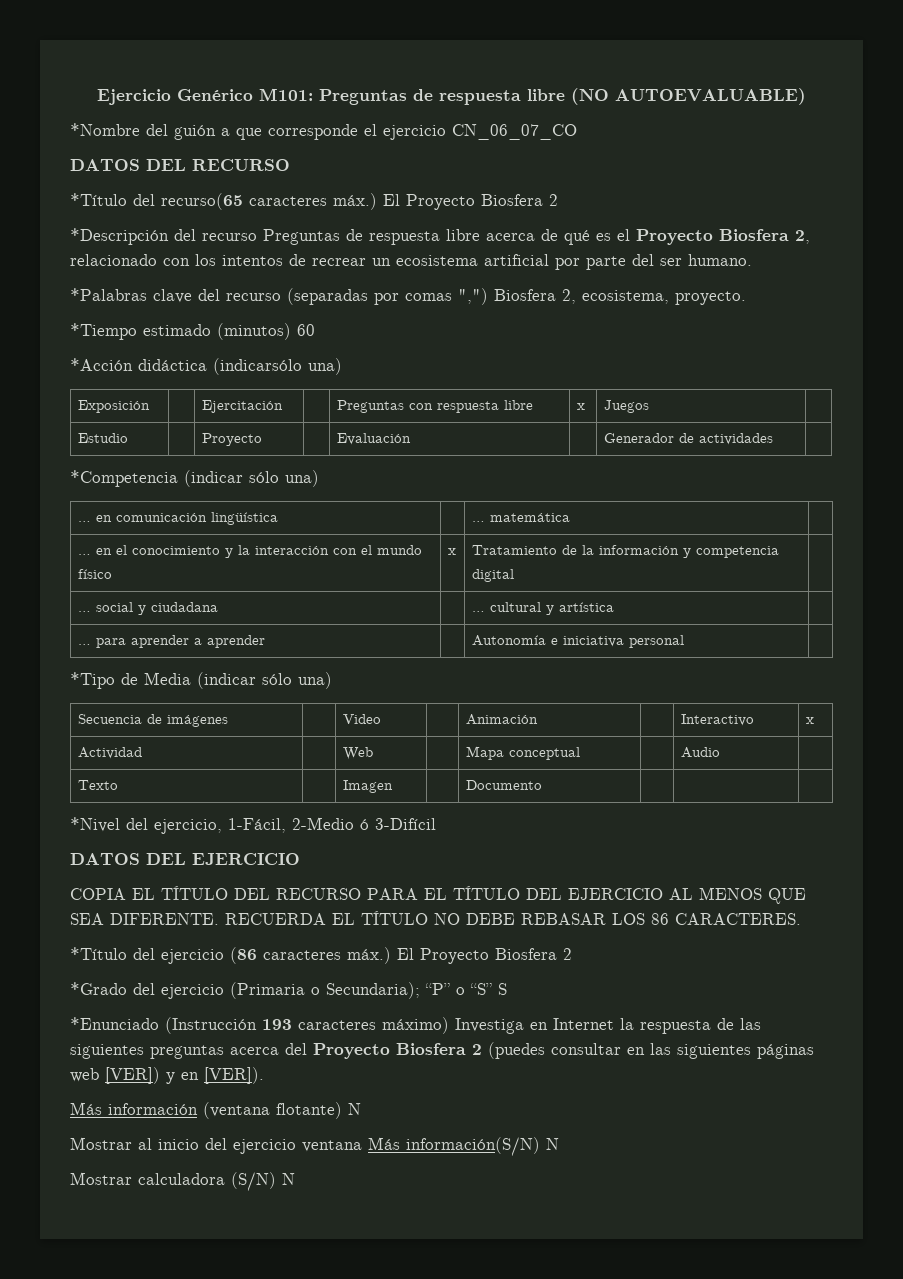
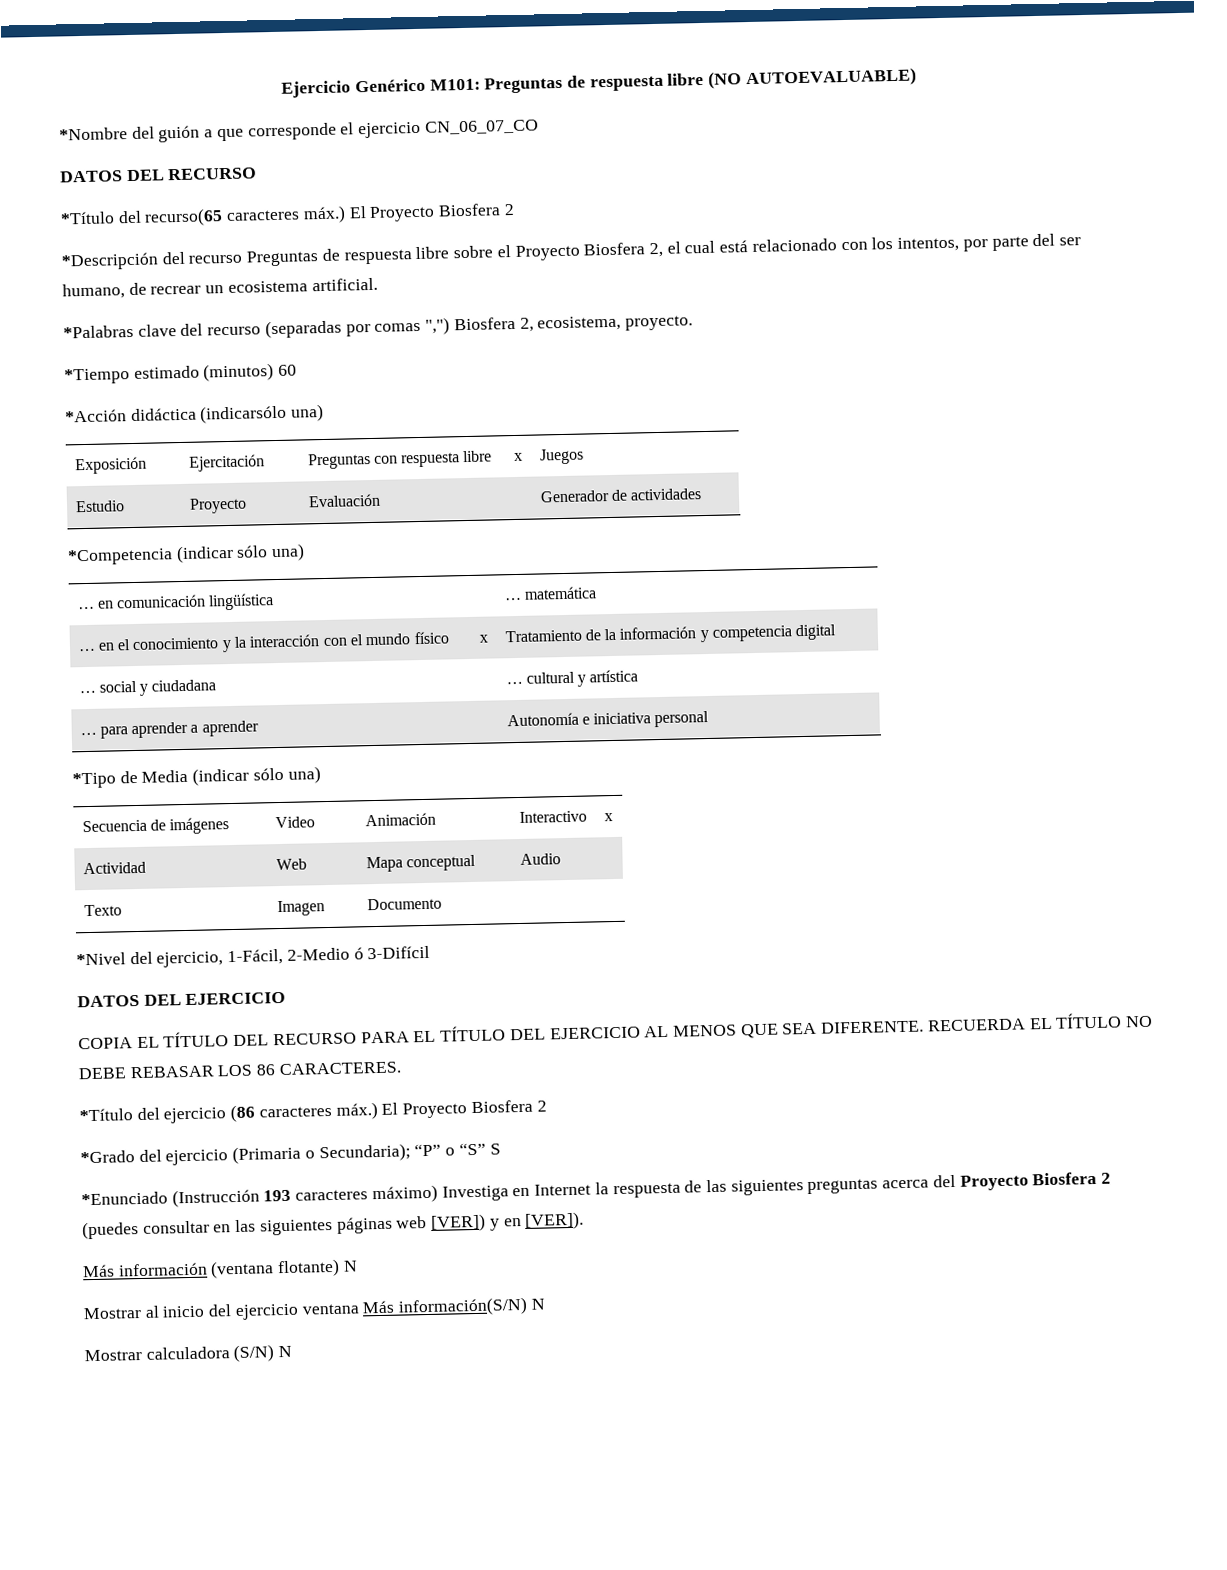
- *Descripción del recurso Preguntas de respuesta libre acerca de qué es el Proyecto Biosfera 2, relacionado con los intentos de recrear un ecosistema artificial por parte del ser humano.
+ *Descripción del recurso Preguntas de respuesta libre sobre el Proyecto Biosfera 2, el cual está relacionado con los intentos, por parte del ser humano, de recrear un ecosistema artificial.

